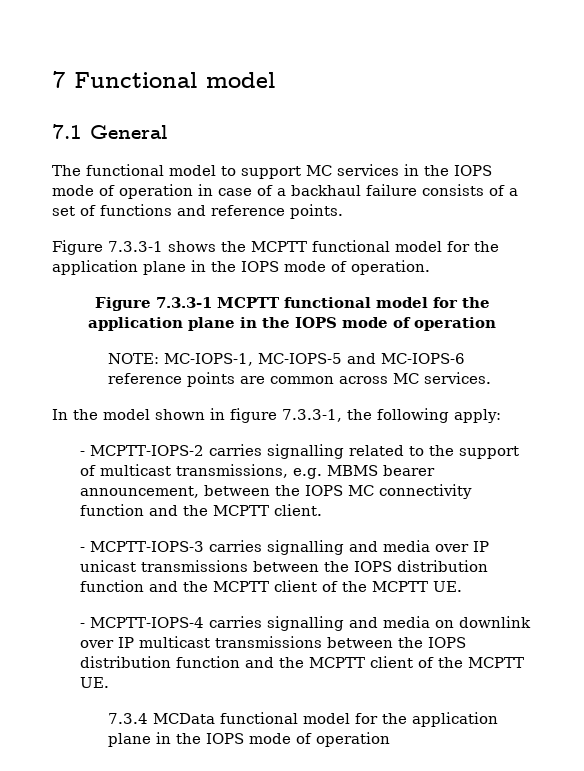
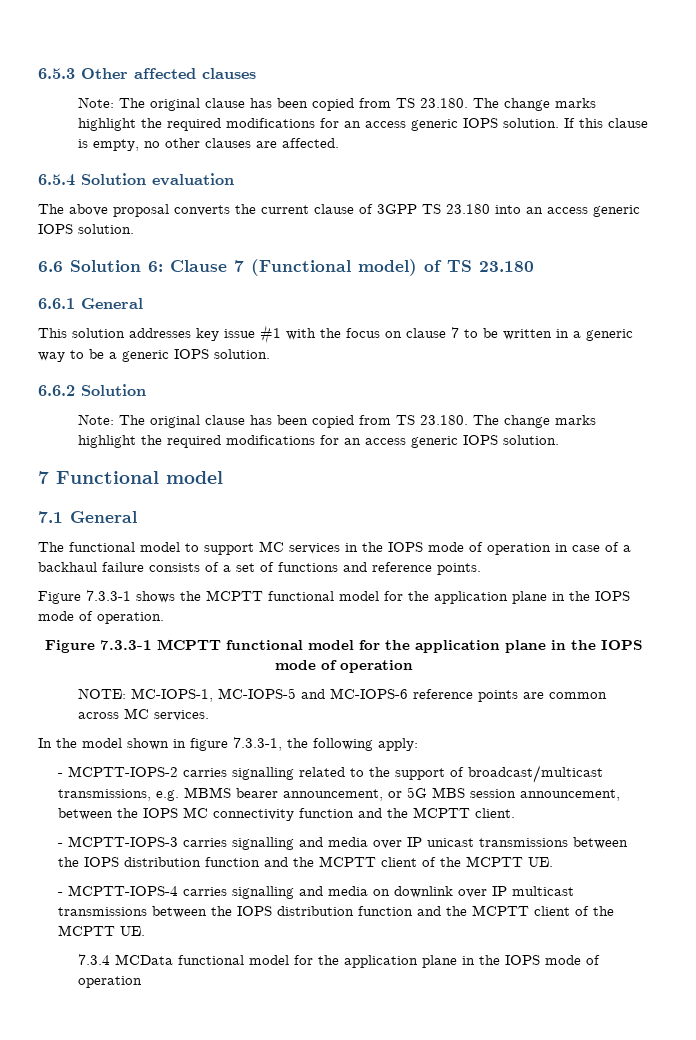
+ 6.5.3 Other affected clauses
+ Note: The original clause has been copied from TS 23.180. The change marks highlight the required modifications for an access generic IOPS solution. If this clause is empty, no other clauses are affected.
+ 6.5.4 Solution evaluation
+ The above proposal converts the current clause of 3GPP TS 23.180 into an access generic IOPS solution.
+ 6.6 Solution 6: Clause 7 (Functional model) of TS 23.180
+ 6.6.1 General
+ This solution addresses key issue #1 with the focus on clause 7 to be written in a generic way to be a generic IOPS solution.
+ 6.6.2 Solution
+ Note: The original clause has been copied from TS 23.180. The change marks highlight the required modifications for an access generic IOPS solution.
- - MCPTT-IOPS-2 carries signalling related to the support of multicast transmissions, e.g. MBMS bearer announcement, between the IOPS MC connectivity function and the MCPTT client.
+ - MCPTT-IOPS-2 carries signalling related to the support of broadcast/multicast transmissions, e.g. MBMS bearer announcement, or 5G MBS session announcement, between the IOPS MC connectivity function and the MCPTT client.

